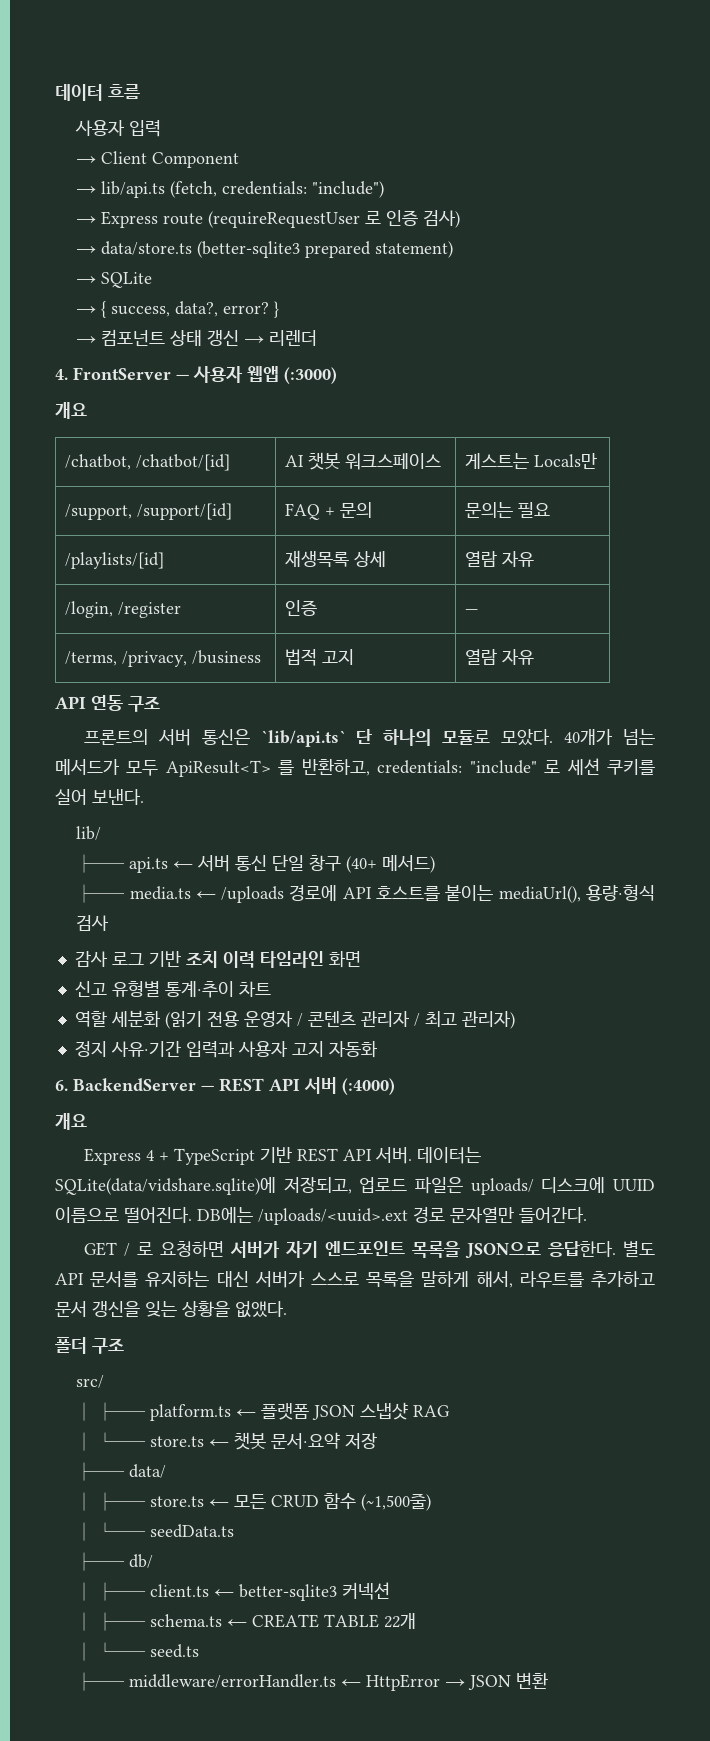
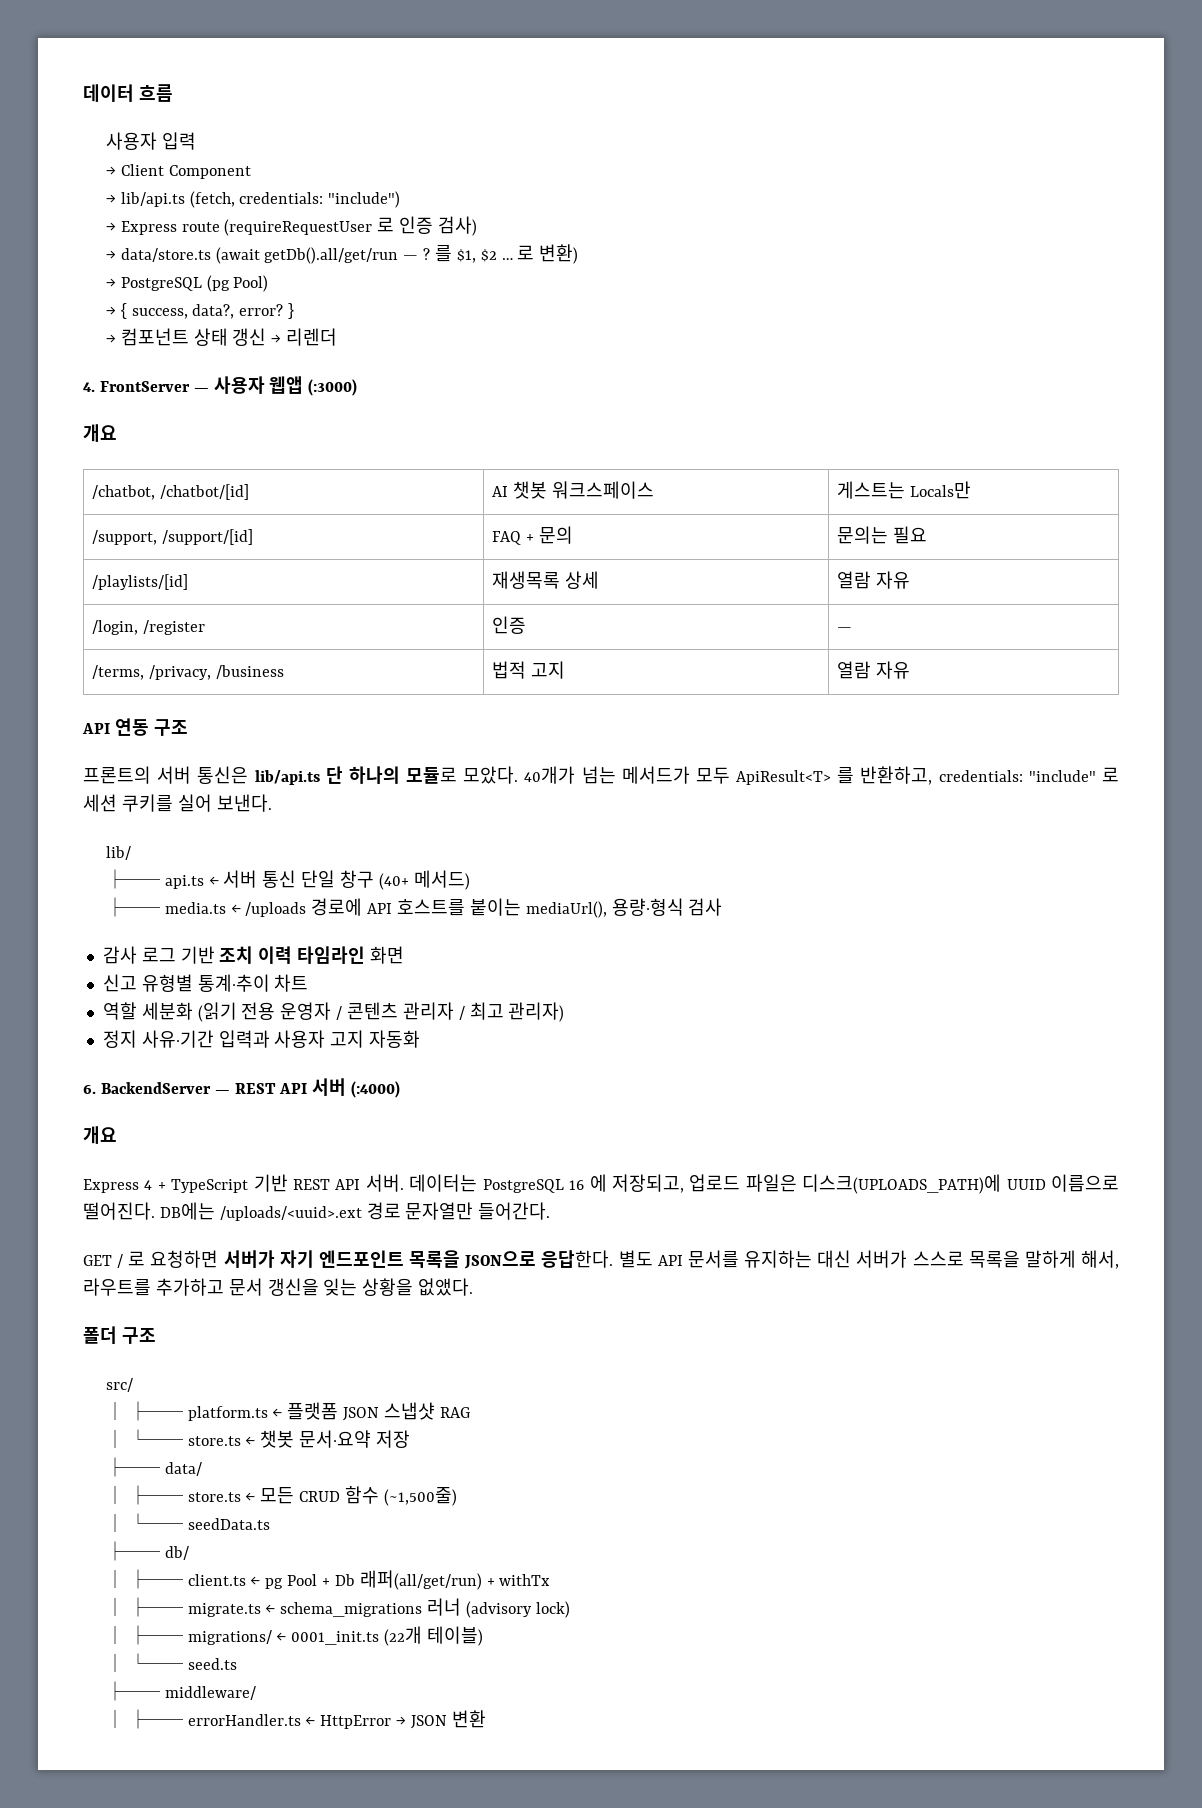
- → data/store.ts (better-sqlite3 prepared statement)
- → SQLite
+ → data/store.ts (await getDb().all/get/run — ? 를 $1, $2 … 로 변환)
+ → PostgreSQL (pg Pool)
- 프론트의 서버 통신은 `lib/api.ts` 단 하나의 모듈로 모았다.
+ 프론트의 서버 통신은 lib/api.ts 단 하나의 모듈로 모았다.
- 데이터는 SQLite(data/vidshare.sqlite)에 저장되고, 업로드 파일은 uploads/ 디스크에 UUID 이름으로 떨어진다.
+ 데이터는 PostgreSQL 16 에 저장되고, 업로드 파일은 디스크(UPLOADS_PATH)에 UUID 이름으로 떨어진다.
- │ ├── client.ts ← better-sqlite3 커넥션
- │ ├── schema.ts ← CREATE TABLE 22개
+ │ ├── client.ts ← pg Pool + Db 래퍼(all/get/run) + withTx
+ │ ├── migrate.ts ← schema_migrations 러너 (advisory lock)
+ │ ├── migrations/ ← 0001_init.ts (22개 테이블)
- ├── middleware/errorHandler.ts ← HttpError → JSON 변환
+ ├── middleware/
+ │ ├── errorHandler.ts ← HttpError → JSON 변환

